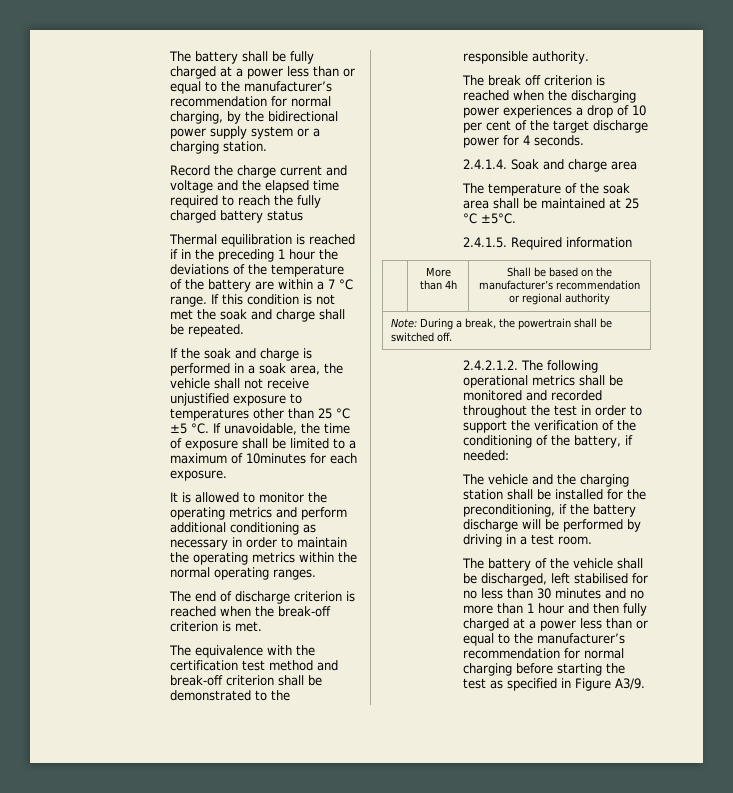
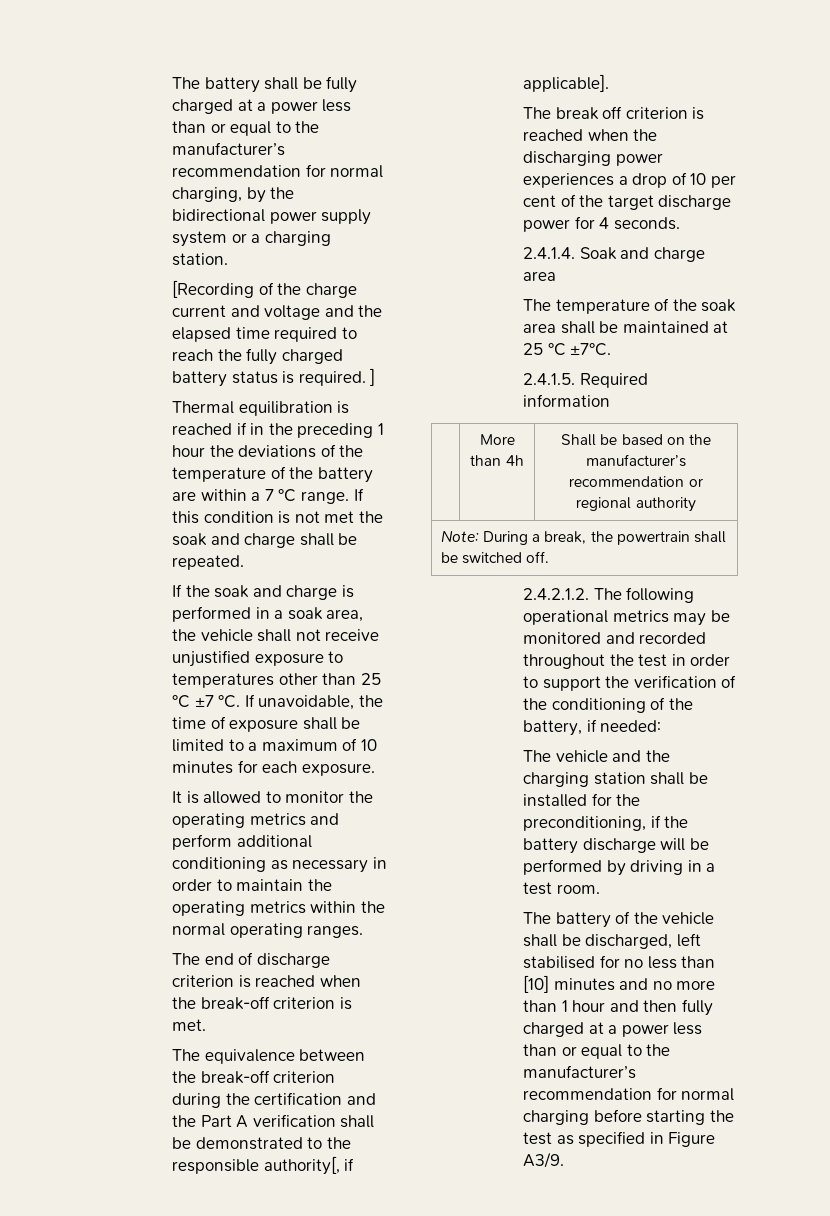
- Record the charge current and voltage and the elapsed time required to reach the fully charged battery status
+ [Recording of the charge current and voltage and the elapsed time required to reach the fully charged battery status is required. ]
- If the soak and charge is performed in a soak area, the vehicle shall not receive unjustified exposure to temperatures other than 25 °C ±5 °C.
+ If the soak and charge is performed in a soak area, the vehicle shall not receive unjustified exposure to temperatures other than 25 °C ±7 °C.
- If unavoidable, the time of exposure shall be limited to a maximum of 10minutes for each exposure.
+ If unavoidable, the time of exposure shall be limited to a maximum of 10 minutes for each exposure.
- The equivalence with the certification test method and break-off criterion shall be demonstrated to the responsible authority.
+ The equivalence between the break-off criterion during the certification and the Part A verification shall be demonstrated to the responsible authority[, if applicable].
- The temperature of the soak area shall be maintained at 25 °C ±5°C.
+ The temperature of the soak area shall be maintained at 25 °C ±7°C.
- 2.4.2.1.2. The following operational metrics shall be monitored and recorded throughout the test in order to support the verification of the conditioning of the battery, if needed:
+ 2.4.2.1.2. The following operational metrics may be monitored and recorded throughout the test in order to support the verification of the conditioning of the battery, if needed:
- The battery of the vehicle shall be discharged, left stabilised for no less than 30 minutes and no more than 1 hour and then fully charged at a power less than or equal to the manufacturer’s recommendation for normal charging before starting the test as specified in Figure A3/9.
+ The battery of the vehicle shall be discharged, left stabilised for no less than [10] minutes and no more than 1 hour and then fully charged at a power less than or equal to the manufacturer’s recommendation for normal charging before starting the test as specified in Figure A3/9.

